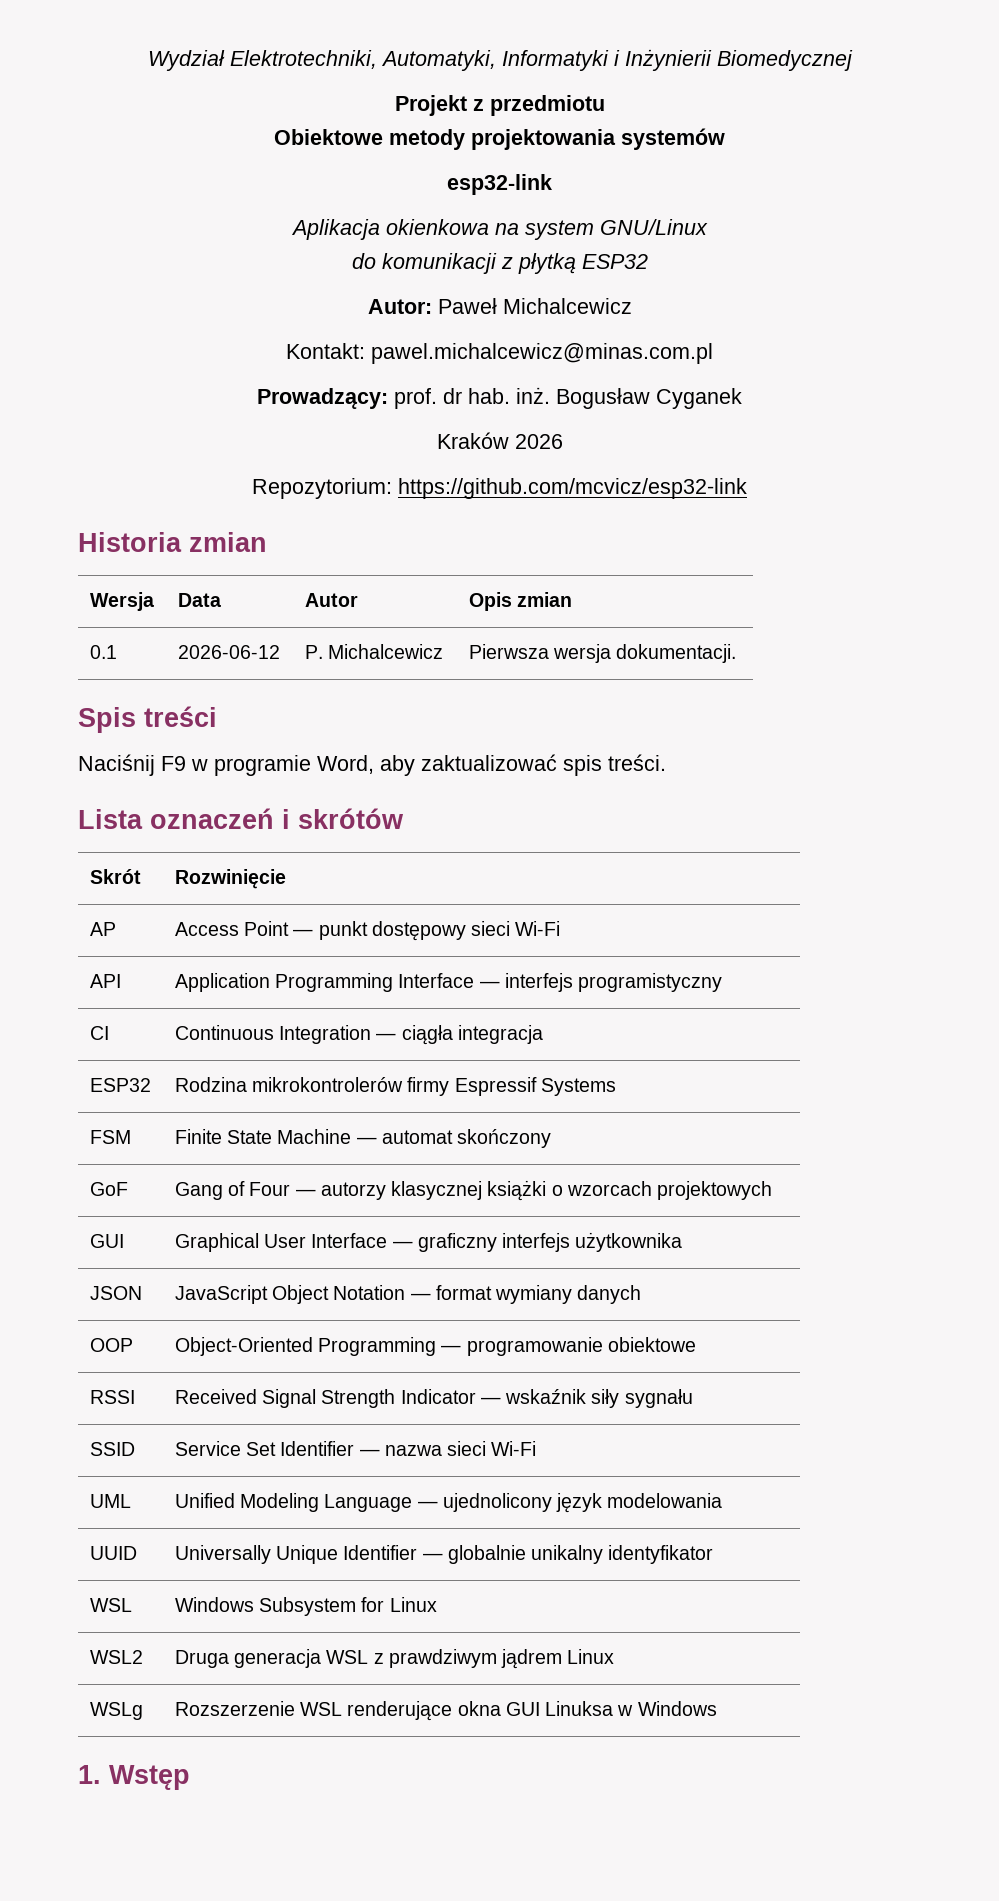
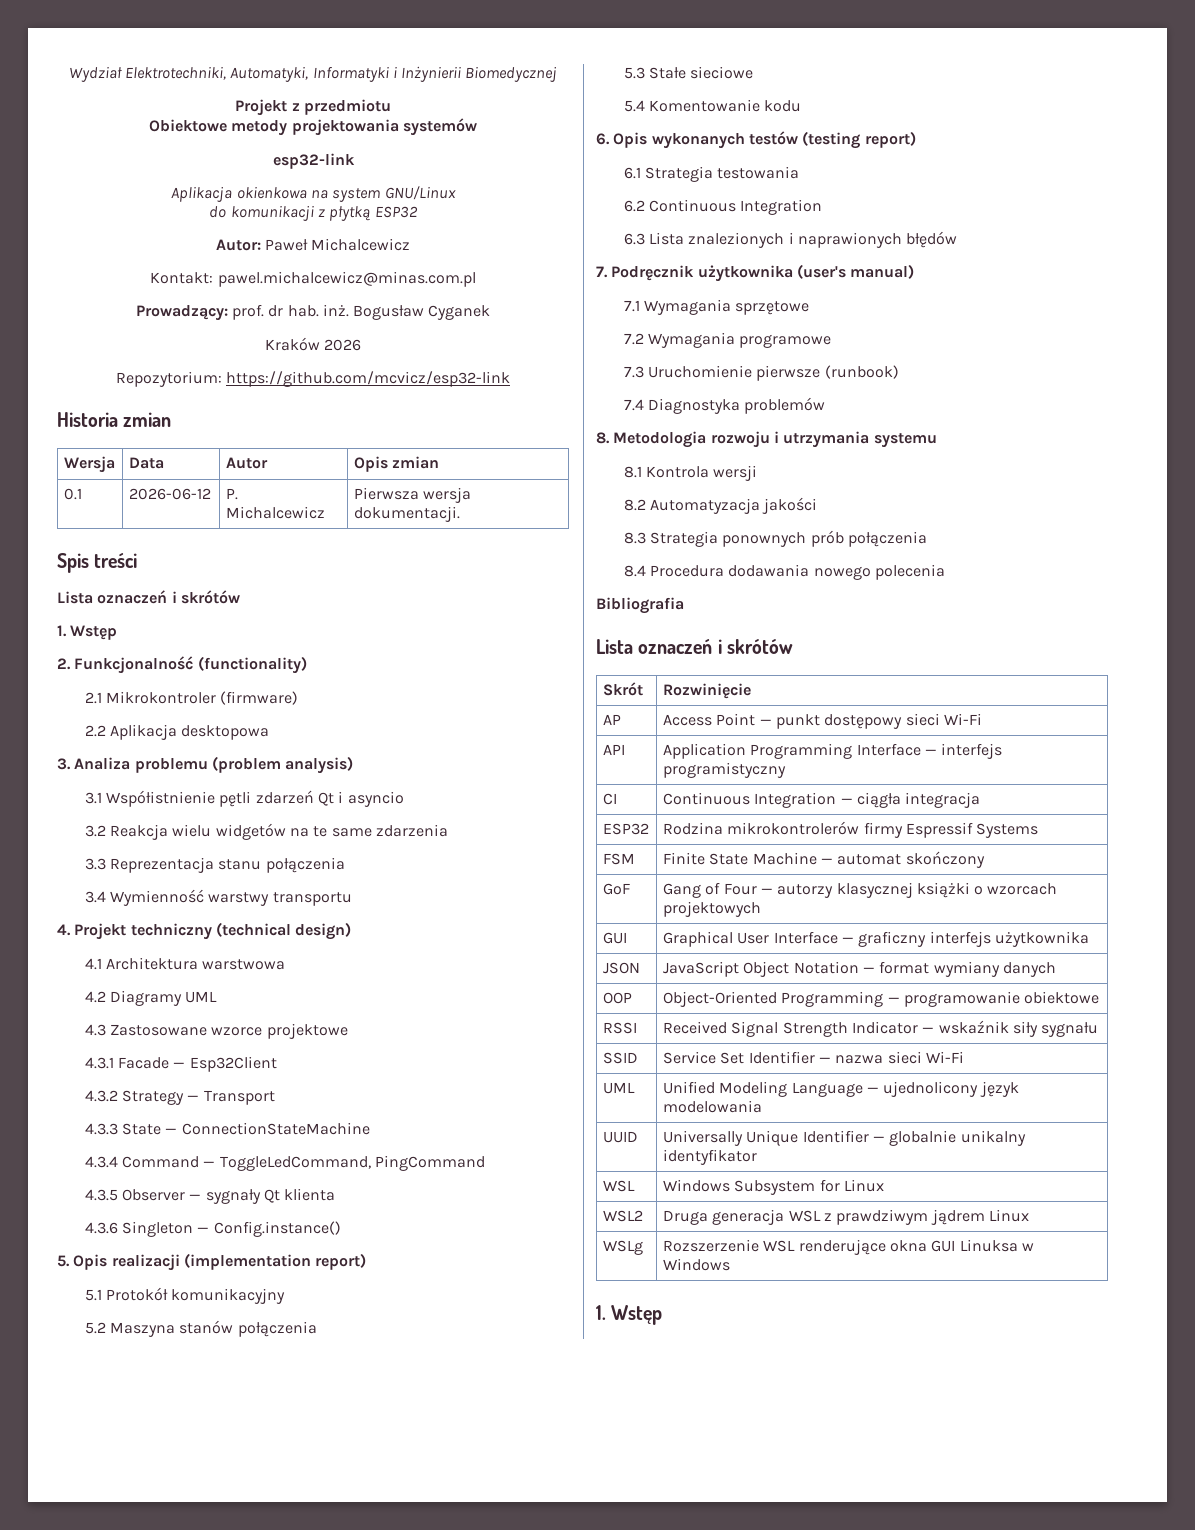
  Spis treści
- Naciśnij F9 w programie Word, aby zaktualizować spis treści.
+ Lista oznaczeń i skrótów
+ 1. Wstęp
+ 2. Funkcjonalność (functionality)
+ 2.1 Mikrokontroler (firmware)
+ 2.2 Aplikacja desktopowa
+ 3. Analiza problemu (problem analysis)
+ 3.1 Współistnienie pętli zdarzeń Qt i asyncio
+ 3.2 Reakcja wielu widgetów na te same zdarzenia
+ 3.3 Reprezentacja stanu połączenia
+ 3.4 Wymienność warstwy transportu
+ 4. Projekt techniczny (technical design)
+ 4.1 Architektura warstwowa
+ 4.2 Diagramy UML
+ 4.3 Zastosowane wzorce projektowe
+ 4.3.1 Facade — Esp32Client
+ 4.3.2 Strategy — Transport
+ 4.3.3 State — ConnectionStateMachine
+ 4.3.4 Command — ToggleLedCommand, PingCommand
+ 4.3.5 Observer — sygnały Qt klienta
+ 4.3.6 Singleton — Config.instance()
+ 5. Opis realizacji (implementation report)
+ 5.1 Protokół komunikacyjny
+ 5.2 Maszyna stanów połączenia
+ 5.3 Stałe sieciowe
+ 5.4 Komentowanie kodu
+ 6. Opis wykonanych testów (testing report)
+ 6.1 Strategia testowania
+ 6.2 Continuous Integration
+ 6.3 Lista znalezionych i naprawionych błędów
+ 7. Podręcznik użytkownika (user's manual)
+ 7.1 Wymagania sprzętowe
+ 7.2 Wymagania programowe
+ 7.3 Uruchomienie pierwsze (runbook)
+ 7.4 Diagnostyka problemów
+ 8. Metodologia rozwoju i utrzymania systemu
+ 8.1 Kontrola wersji
+ 8.2 Automatyzacja jakości
+ 8.3 Strategia ponownych prób połączenia
+ 8.4 Procedura dodawania nowego polecenia
+ Bibliografia

